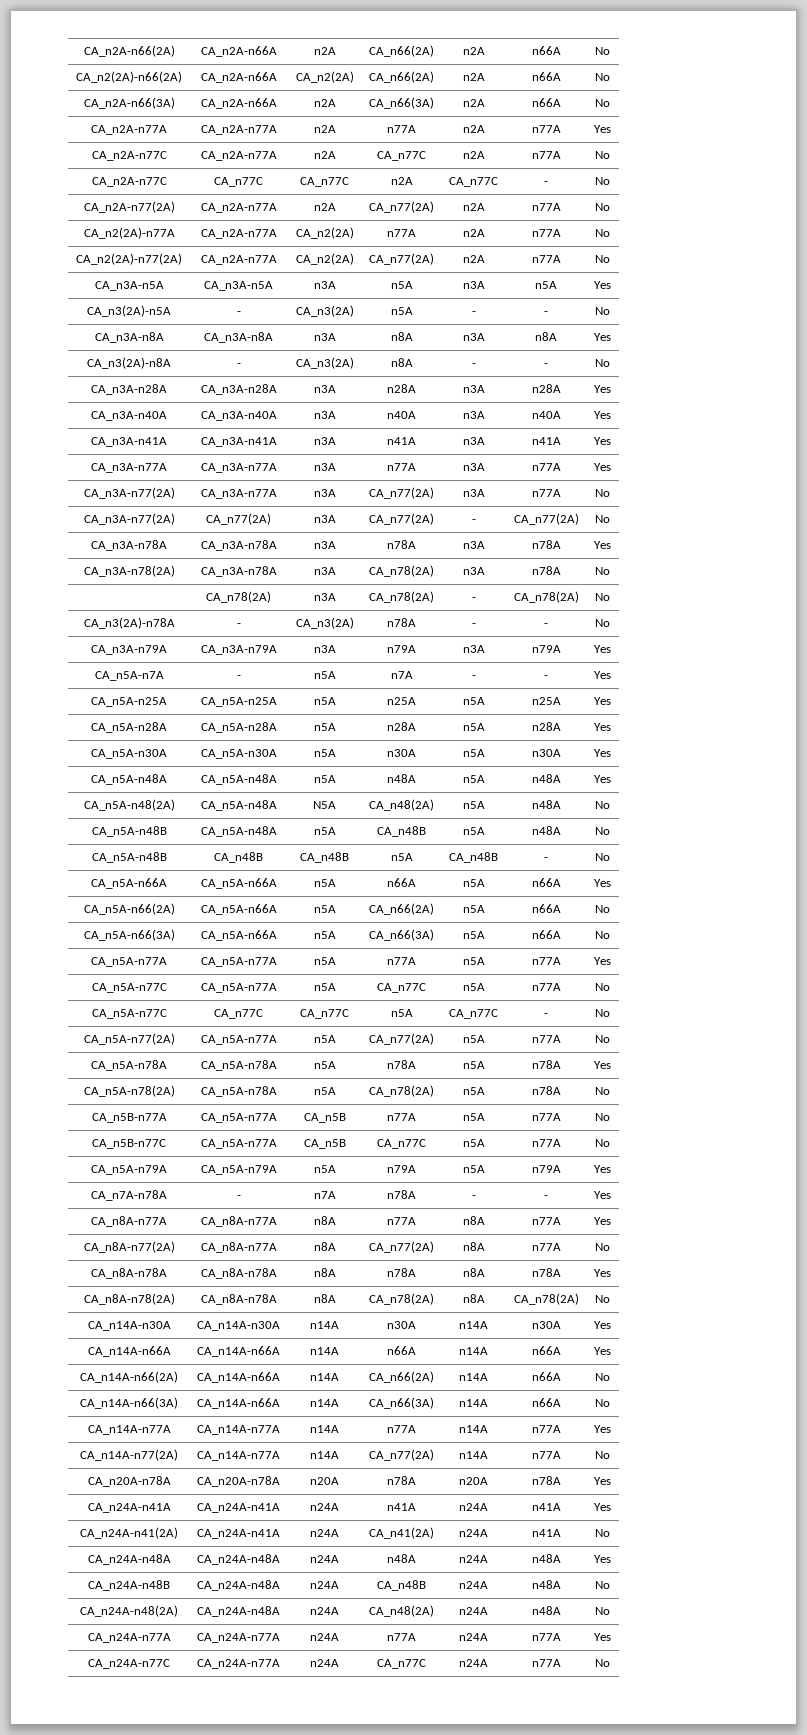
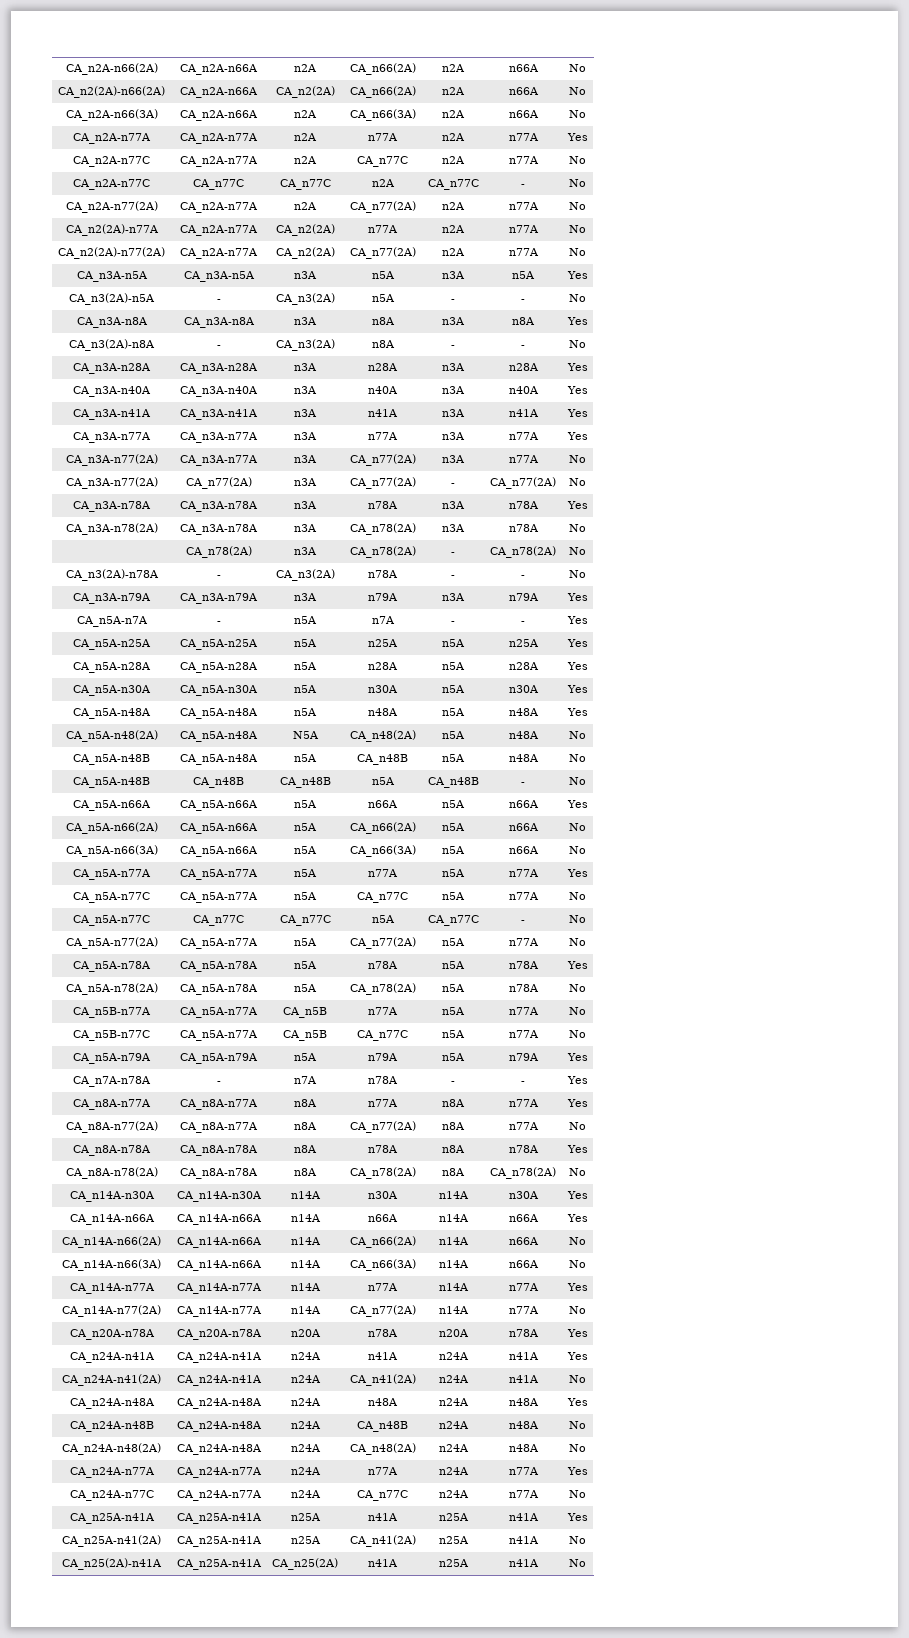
+ CA_n25A-n41A | CA_n25A-n41A | n25A | n41A | n25A | n41A | Yes
+ CA_n25A-n41(2A) | CA_n25A-n41A | n25A | CA_n41(2A) | n25A | n41A | No
+ CA_n25(2A)-n41A | CA_n25A-n41A | CA_n25(2A) | n41A | n25A | n41A | No

